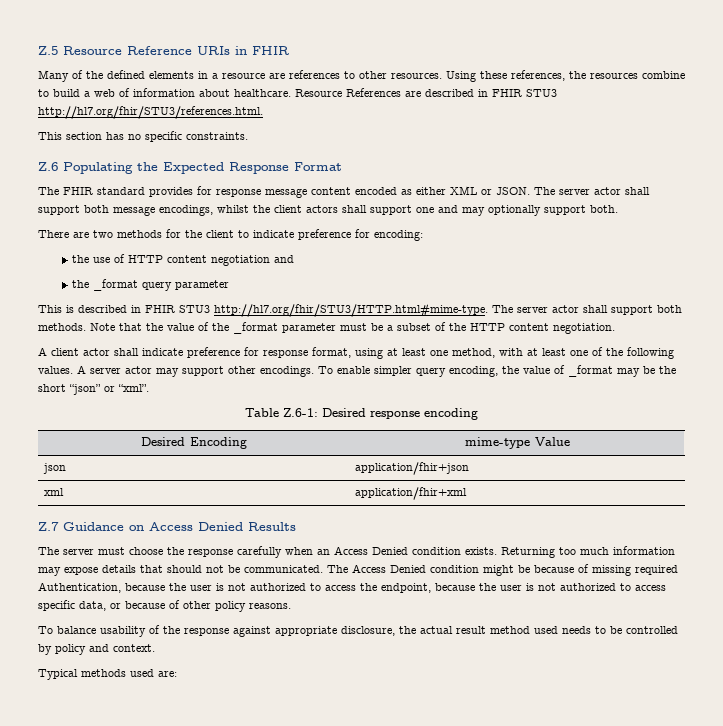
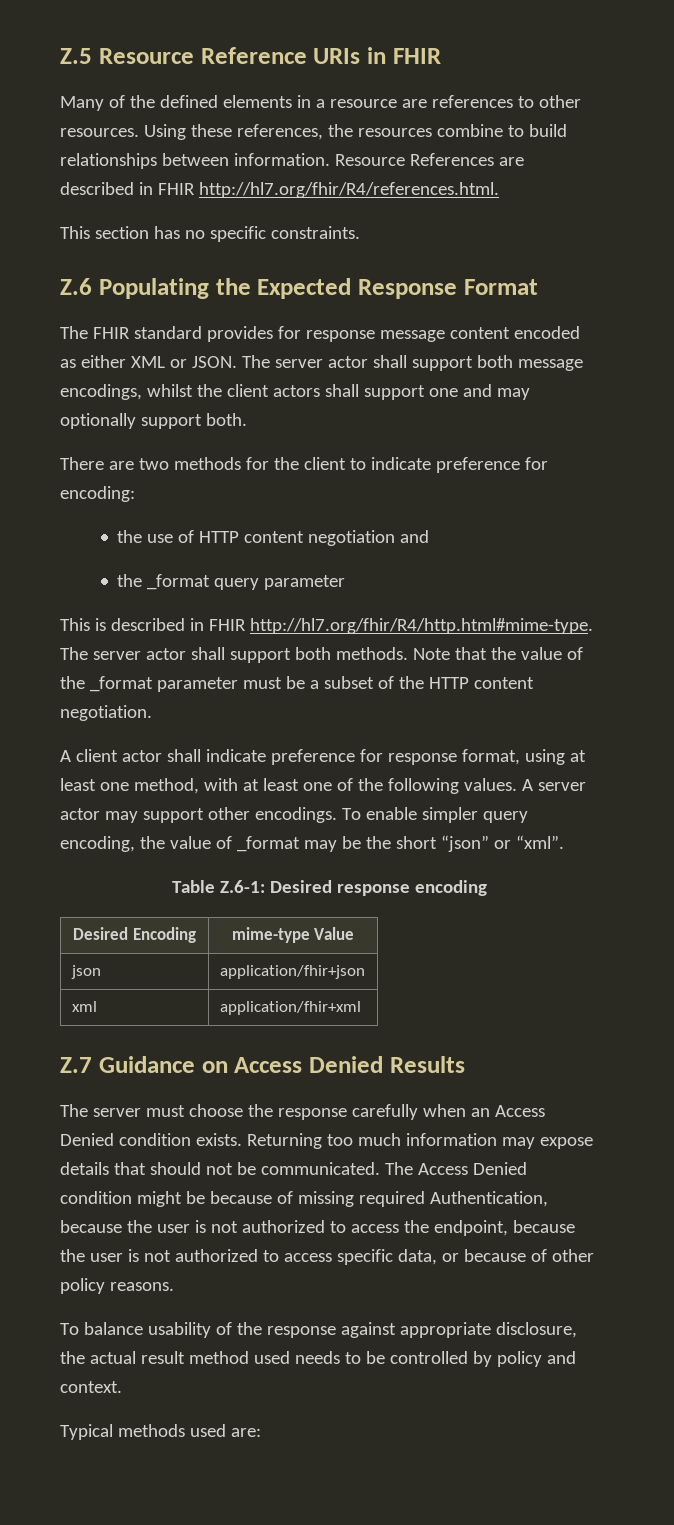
- Using these references, the resources combine to build a web of information about healthcare.
+ Using these references, the resources combine to build relationships between information.
- Resource References are described in FHIR STU3 http://hl7.org/fhir/STU3/references.html.
+ Resource References are described in FHIR http://hl7.org/fhir/R4/references.html.
- This is described in FHIR STU3 http://hl7.org/fhir/STU3/HTTP.html#mime-type. The server actor shall support both methods.
+ This is described in FHIR http://hl7.org/fhir/R4/http.html#mime-type. The server actor shall support both methods.

